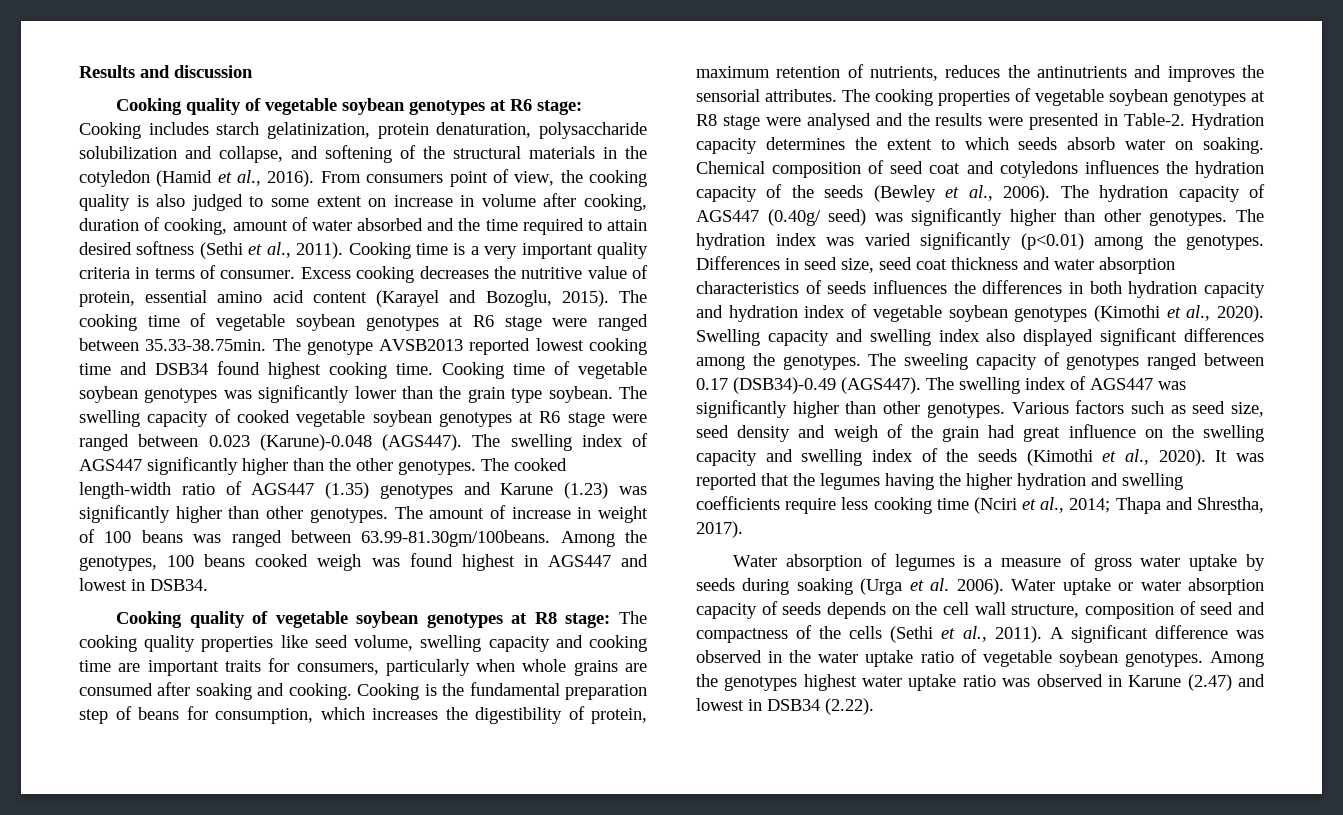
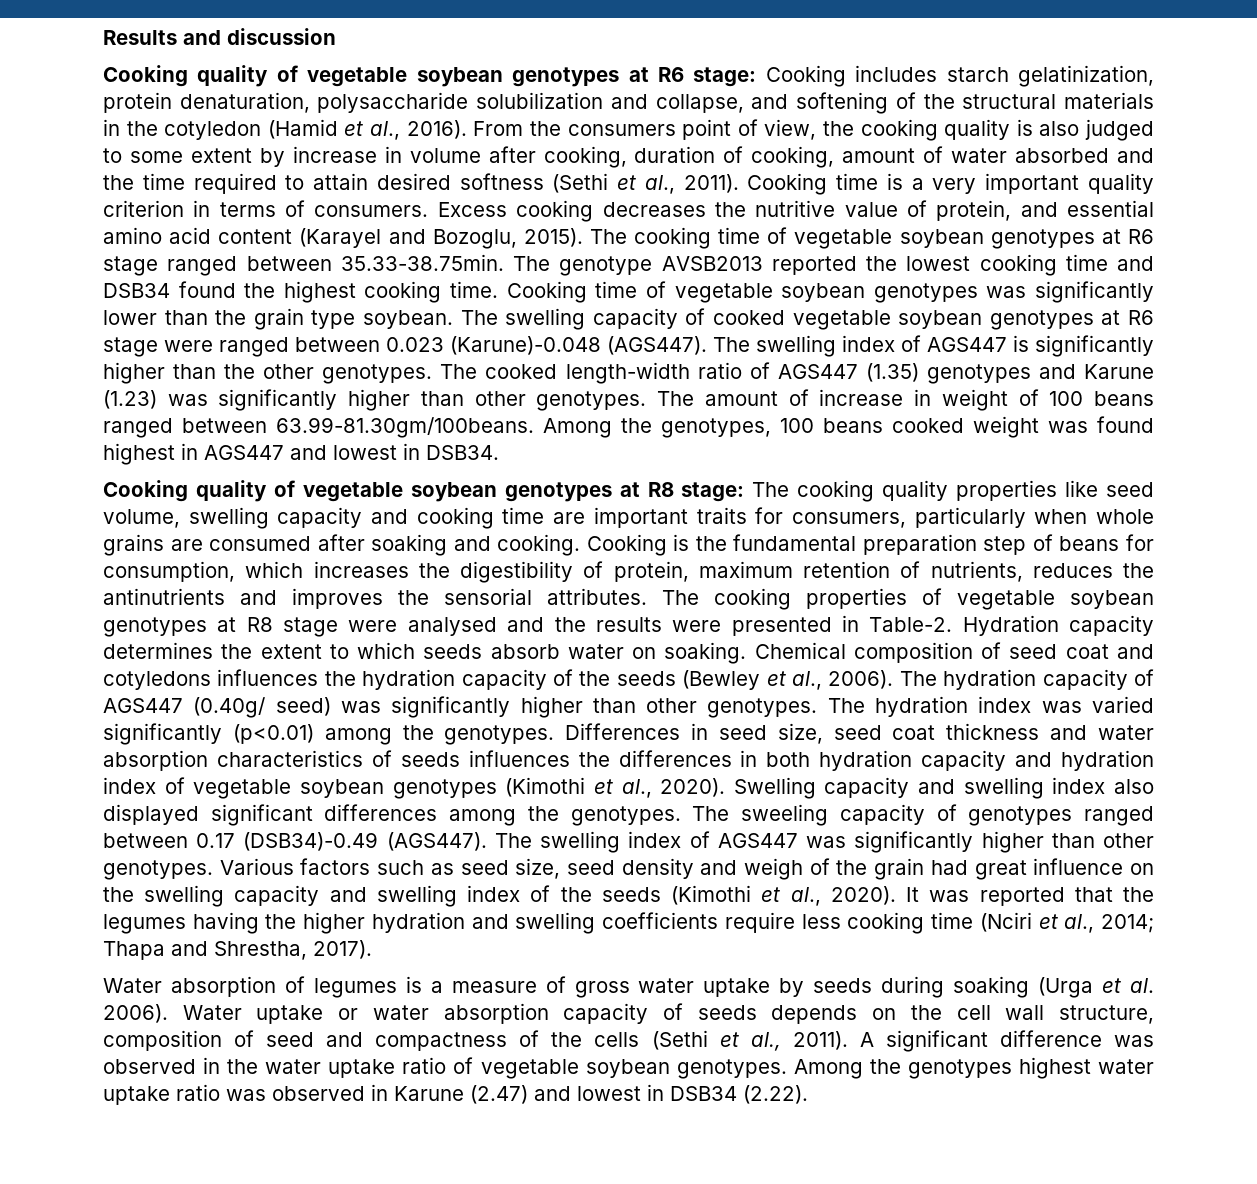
- From consumers point of view, the cooking quality is also judged to some extent on increase in volume after cooking, duration of cooking, amount of water absorbed and the time required to attain desired softness (Sethi et al., 2011).
+ From the consumers point of view, the cooking quality is also judged to some extent by increase in volume after cooking, duration of cooking, amount of water absorbed and the time required to attain desired softness (Sethi et al., 2011).
- Cooking time is a very important quality criteria in terms of consumer.
+ Cooking time is a very important quality criterion in terms of consumers.
- Excess cooking decreases the nutritive value of protein, essential amino acid content (Karayel and Bozoglu, 2015).
+ Excess cooking decreases the nutritive value of protein, and essential amino acid content (Karayel and Bozoglu, 2015).
- The cooking time of vegetable soybean genotypes at R6 stage were ranged between 35.33-38.75min. The genotype AVSB2013 reported lowest cooking time and DSB34 found highest cooking time.
+ The cooking time of vegetable soybean genotypes at R6 stage ranged between 35.33-38.75min. The genotype AVSB2013 reported the lowest cooking time and DSB34 found the highest cooking time.
- The swelling index of AGS447 significantly higher than the other genotypes.
+ The swelling index of AGS447 is significantly higher than the other genotypes.
- The amount of increase in weight of 100 beans was ranged between 63.99-81.30gm/100beans. Among the genotypes, 100 beans cooked weigh was found highest in AGS447 and lowest in DSB34.
+ The amount of increase in weight of 100 beans ranged between 63.99-81.30gm/100beans. Among the genotypes, 100 beans cooked weight was found highest in AGS447 and lowest in DSB34.

